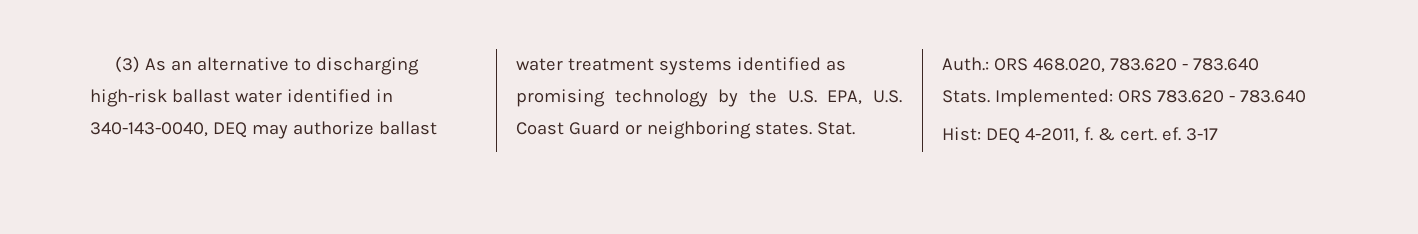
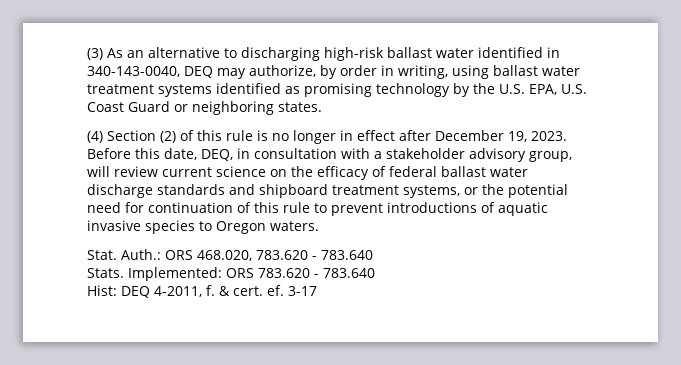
- (3) As an alternative to discharging high-risk ballast water identified in 340-143-0040, DEQ may authorize ballast water treatment systems identified as promising technology by the U.S. EPA, U.S. Coast Guard or neighboring states. Stat.
+ (3) As an alternative to discharging high-risk ballast water identified in 340-143-0040, DEQ may authorize, by order in writing, using ballast water treatment systems identified as promising technology by the U.S. EPA, U.S. Coast Guard or neighboring states.
+ (4) Section (2) of this rule is no longer in effect after December 19, 2023. Before this date, DEQ, in consultation with a stakeholder advisory group, will review current science on the efficacy of federal ballast water discharge standards and shipboard treatment systems, or the potential need for continuation of this rule to prevent introductions of aquatic invasive species to Oregon waters.
+ Stat.

